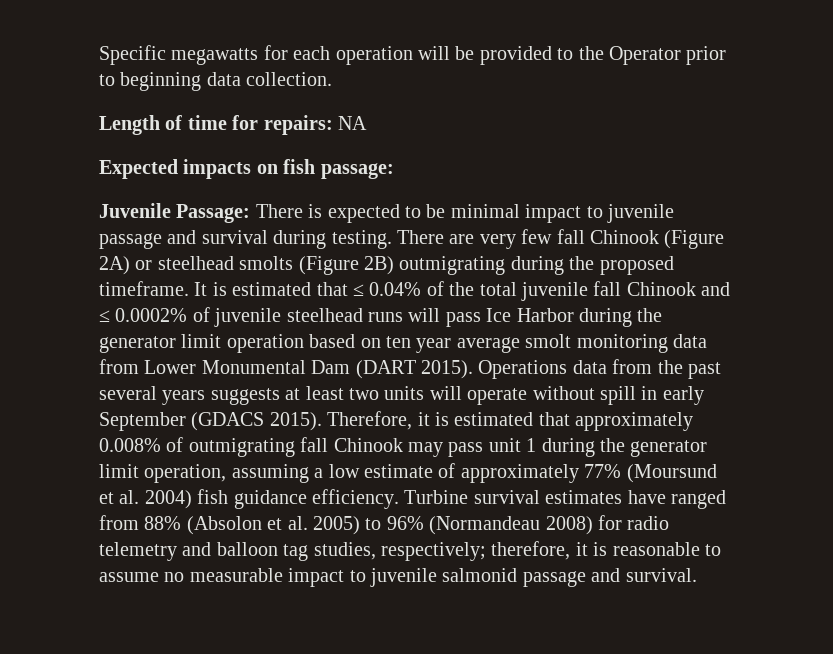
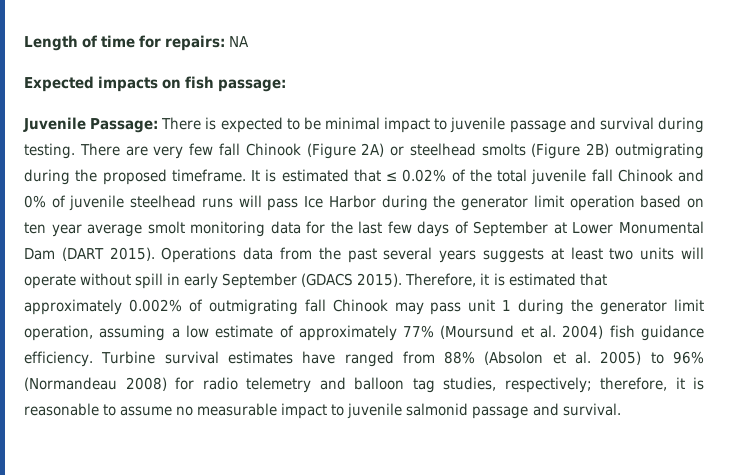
- Specific megawatts for each operation will be provided to the Operator prior to beginning data collection.
- It is estimated that ≤ 0.04% of the total juvenile fall Chinook and ≤ 0.0002% of juvenile steelhead runs will pass Ice Harbor during the generator limit operation based on ten year average smolt monitoring data from Lower Monumental Dam (DART 2015).
+ It is estimated that ≤ 0.02% of the total juvenile fall Chinook and 0% of juvenile steelhead runs will pass Ice Harbor during the generator limit operation based on ten year average smolt monitoring data for the last few days of September at Lower Monumental Dam (DART 2015).
- Therefore, it is estimated that approximately 0.008% of outmigrating fall Chinook may pass unit 1 during the generator limit operation, assuming a low estimate of approximately 77% (Moursund et al. 2004) fish guidance efficiency.
+ Therefore, it is estimated that approximately 0.002% of outmigrating fall Chinook may pass unit 1 during the generator limit operation, assuming a low estimate of approximately 77% (Moursund et al. 2004) fish guidance efficiency.

